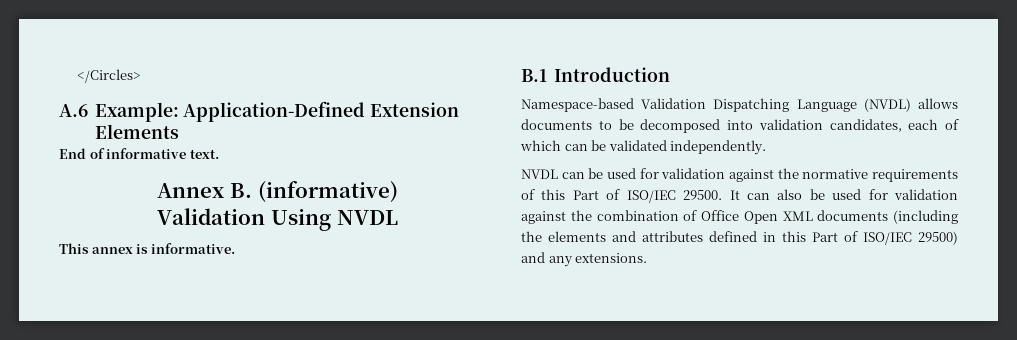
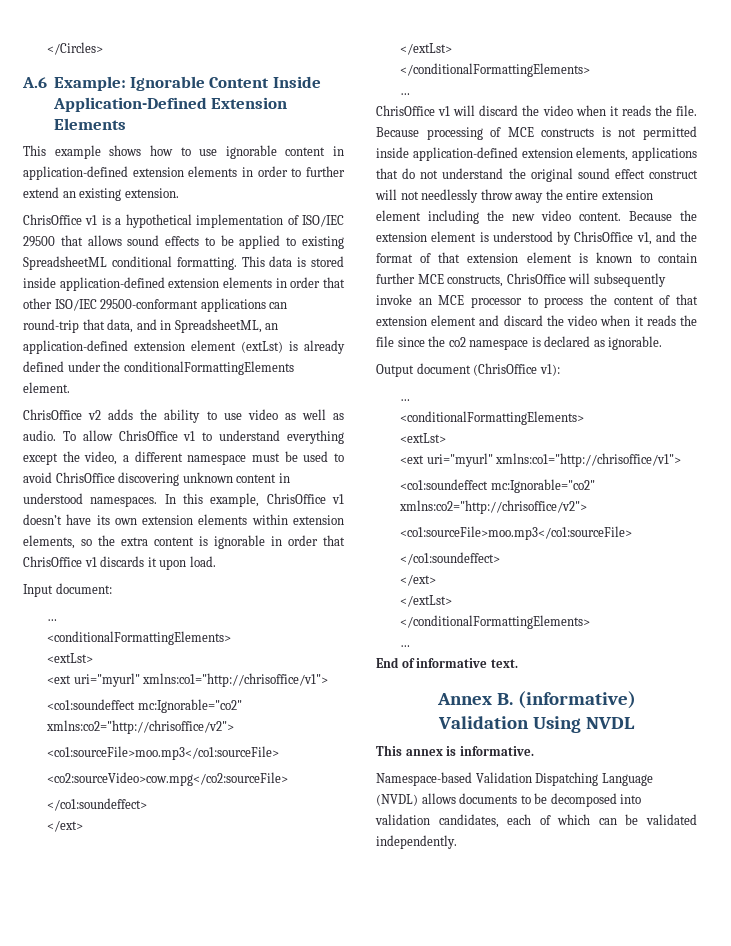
- A.6 Example: Application-Defined Extension Elements
+ A.6 Example: Ignorable Content Inside Application-Defined Extension Elements
+ This example shows how to use ignorable content in application-defined extension elements in order to further extend an existing extension.
+ ChrisOffice v1 is a hypothetical implementation of ISO/IEC 29500 that allows sound effects to be applied to existing SpreadsheetML conditional formatting. This data is stored inside application-defined extension elements in order that other ISO/IEC 29500-conformant applications can round-trip that data, and in SpreadsheetML, an application-defined extension element (extLst) is already defined under the conditionalFormattingElements element.
+ ChrisOffice v2 adds the ability to use video as well as audio. To allow ChrisOffice v1 to understand everything except the video, a different namespace must be used to avoid ChrisOffice discovering unknown content in understood namespaces. In this example, ChrisOffice v1 doesn’t have its own extension elements within extension elements, so the extra content is ignorable in order that ChrisOffice v1 discards it upon load.
+ Input document:
+ …
+ <conditionalFormattingElements>
+ <extLst>
+ <ext uri="myurl" xmlns:co1="http://chrisoffice/v1">
+ <co1:soundeffect mc:Ignorable="co2" xmlns:co2="http://chrisoffice/v2">
+ <co1:sourceFile>moo.mp3</co1:sourceFile>
+ <co2:sourceVideo>cow.mpg</co2:sourceFile>
+ </co1:soundeffect>
+ </ext>
+ </extLst>
+ </conditionalFormattingElements>
+ …
+ ChrisOffice v1 will discard the video when it reads the file. Because processing of MCE constructs is not permitted inside application-defined extension elements, applications that do not understand the original sound effect construct will not needlessly throw away the entire extension element including the new video content. Because the extension element is understood by ChrisOffice v1, and the format of that extension element is known to contain further MCE constructs, ChrisOffice will subsequently invoke an MCE processor to process the content of that extension element and discard the video when it reads the file since the co2 namespace is declared as ignorable.
+ Output document (ChrisOffice v1):
+ …
+ <conditionalFormattingElements>
+ <extLst>
+ <ext uri="myurl" xmlns:co1="http://chrisoffice/v1">
+ <co1:soundeffect mc:Ignorable="co2" xmlns:co2="http://chrisoffice/v2">
+ <co1:sourceFile>moo.mp3</co1:sourceFile>
+ </co1:soundeffect>
+ </ext>
+ </extLst>
+ </conditionalFormattingElements>
+ …
- B.1 Introduction
- NVDL can be used for validation against the normative requirements of this Part of ISO/IEC 29500. It can also be used for validation against the combination of Office Open XML documents (including the elements and attributes defined in this Part of ISO/IEC 29500) and any extensions.

